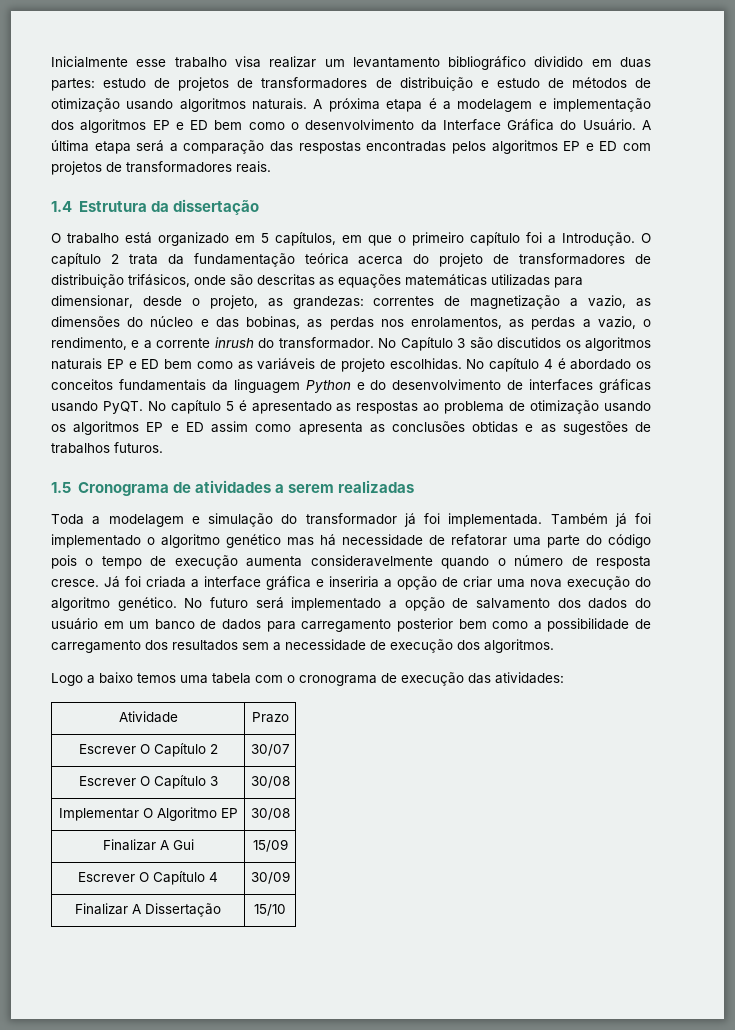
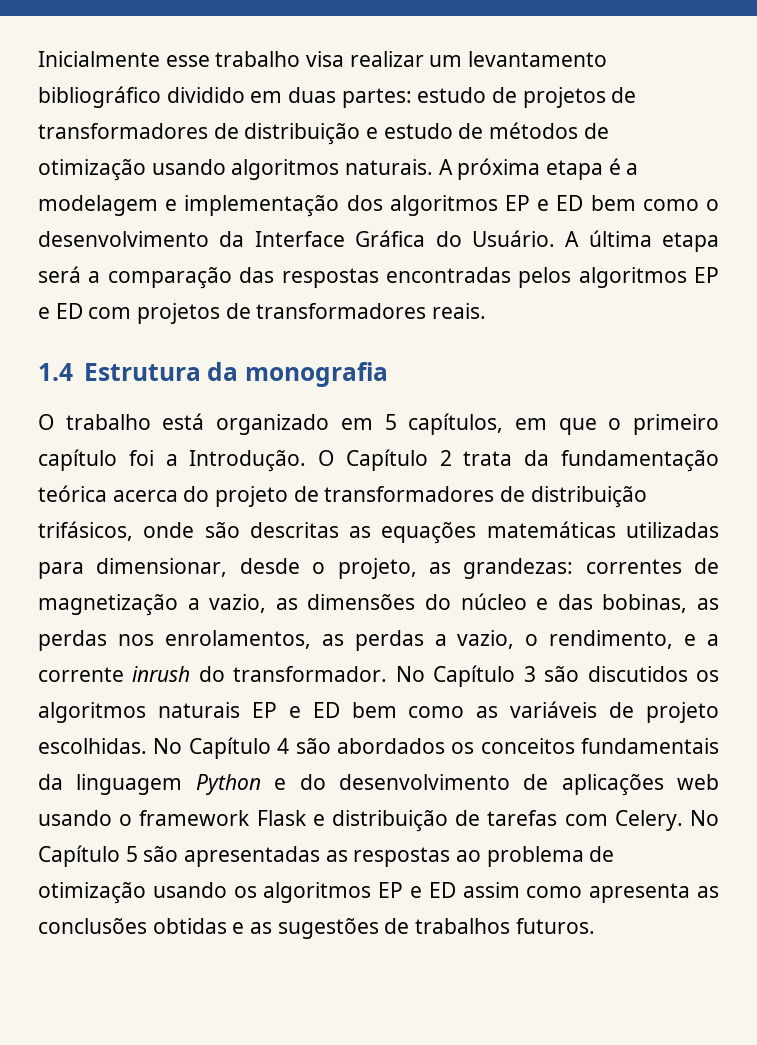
- 1.4 Estrutura da dissertação
+ 1.4 Estrutura da monografia
- O capítulo 2 trata da fundamentação teórica acerca do projeto de transformadores de distribuição trifásicos, onde são descritas as equações matemáticas utilizadas para dimensionar, desde o projeto, as grandezas: correntes de magnetização a vazio, as dimensões do núcleo e das bobinas, as perdas nos enrolamentos, as perdas a vazio, o rendimento, e a corrente inrush do transformador.
+ O Capítulo 2 trata da fundamentação teórica acerca do projeto de transformadores de distribuição trifásicos, onde são descritas as equações matemáticas utilizadas para dimensionar, desde o projeto, as grandezas: correntes de magnetização a vazio, as dimensões do núcleo e das bobinas, as perdas nos enrolamentos, as perdas a vazio, o rendimento, e a corrente inrush do transformador.
- No capítulo 4 é abordado os conceitos fundamentais da linguagem Python e do desenvolvimento de interfaces gráficas usando PyQT. No capítulo 5 é apresentado as respostas ao problema de otimização usando os algoritmos EP e ED assim como apresenta as conclusões obtidas e as sugestões de trabalhos futuros.
+ No Capítulo 4 são abordados os conceitos fundamentais da linguagem Python e do desenvolvimento de aplicações web usando o framework Flask e distribuição de tarefas com Celery. No Capítulo 5 são apresentadas as respostas ao problema de otimização usando os algoritmos EP e ED assim como apresenta as conclusões obtidas e as sugestões de trabalhos futuros.
- 1.5 Cronograma de atividades a serem realizadas
- Toda a modelagem e simulação do transformador já foi implementada. Também já foi implementado o algoritmo genético mas há necessidade de refatorar uma parte do código pois o tempo de execução aumenta consideravelmente quando o número de resposta cresce. Já foi criada a interface gráfica e inseriria a opção de criar uma nova execução do algoritmo genético. No futuro será implementado a opção de salvamento dos dados do usuário em um banco de dados para carregamento posterior bem como a possibilidade de carregamento dos resultados sem a necessidade de execução dos algoritmos.
- Logo a baixo temos uma tabela com o cronograma de execução das atividades:
- Atividade | Prazo
- Escrever O Capítulo 2 | 30/07
- Escrever O Capítulo 3 | 30/08
- Implementar O Algoritmo EP | 30/08
- Finalizar A Gui | 15/09
- Escrever O Capítulo 4 | 30/09
- Finalizar A Dissertação | 15/10

